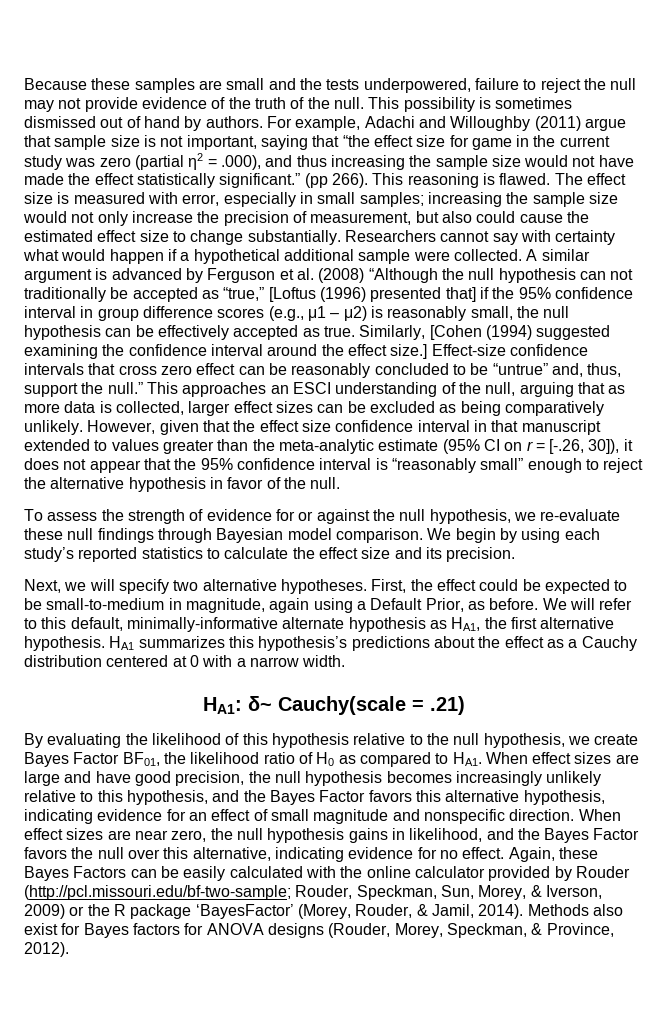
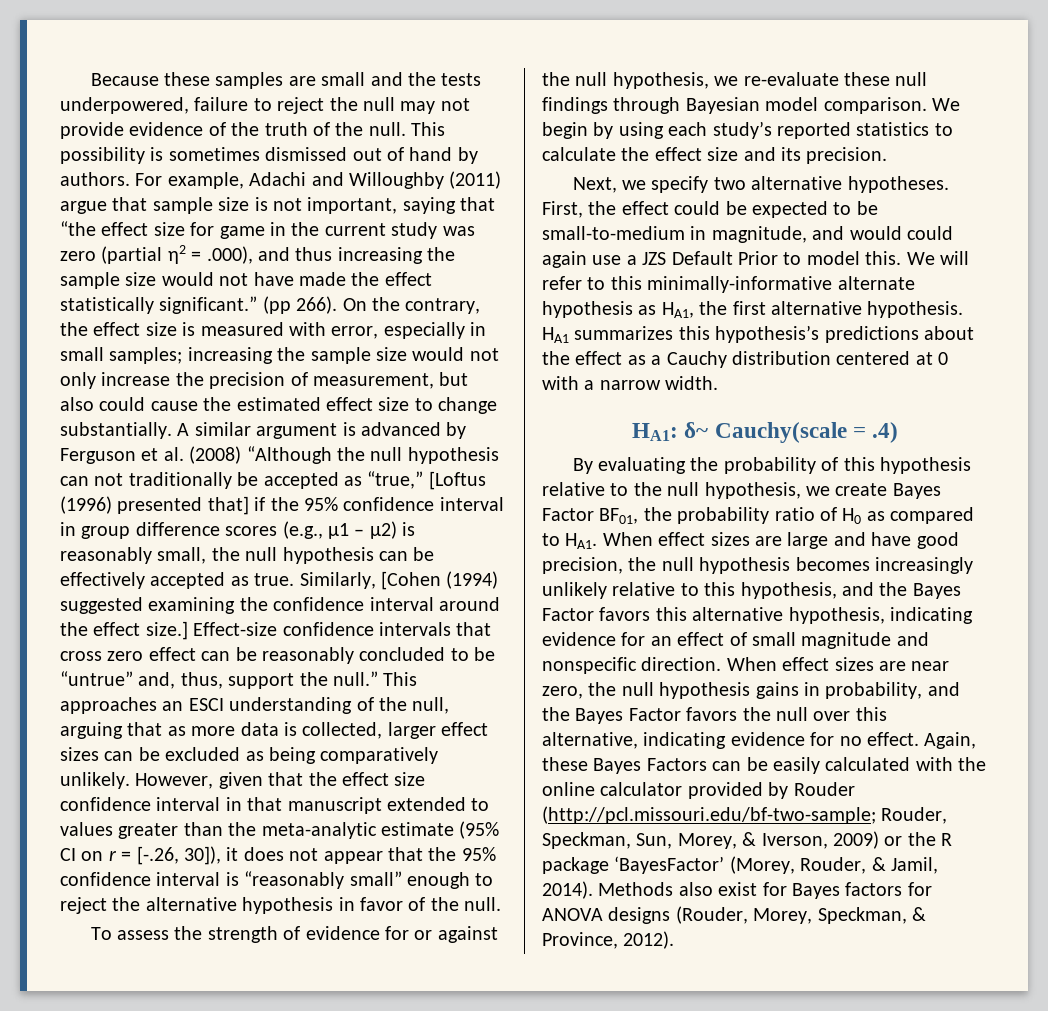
- This reasoning is flawed. The effect size is measured with error, especially in small samples; increasing the sample size would not only increase the precision of measurement, but also could cause the estimated effect size to change substantially.
+ On the contrary, the effect size is measured with error, especially in small samples; increasing the sample size would not only increase the precision of measurement, but also could cause the estimated effect size to change substantially.
- Researchers cannot say with certainty what would happen if a hypothetical additional sample were collected.
- Next, we will specify two alternative hypotheses.
+ Next, we specify two alternative hypotheses.
- First, the effect could be expected to be small-to-medium in magnitude, again using a Default Prior, as before.
+ First, the effect could be expected to be small-to-medium in magnitude, and would could again use a JZS Default Prior to model this.
- We will refer to this default, minimally-informative alternate hypothesis as HA1, the first alternative hypothesis.
+ We will refer to this minimally-informative alternate hypothesis as HA1, the first alternative hypothesis.
- HA1: δ~ Cauchy(scale = .21)
+ HA1: δ~ Cauchy(scale = .4)
- By evaluating the likelihood of this hypothesis relative to the null hypothesis, we create Bayes Factor BF01, the likelihood ratio of H0 as compared to HA1. When effect sizes are large and have good precision, the null hypothesis becomes increasingly unlikely relative to this hypothesis, and the Bayes Factor favors this alternative hypothesis, indicating evidence for an effect of small magnitude and nonspecific direction.
+ By evaluating the probability of this hypothesis relative to the null hypothesis, we create Bayes Factor BF01, the probability ratio of H0 as compared to HA1. When effect sizes are large and have good precision, the null hypothesis becomes increasingly unlikely relative to this hypothesis, and the Bayes Factor favors this alternative hypothesis, indicating evidence for an effect of small magnitude and nonspecific direction.
- When effect sizes are near zero, the null hypothesis gains in likelihood, and the Bayes Factor favors the null over this alternative, indicating evidence for no effect.
+ When effect sizes are near zero, the null hypothesis gains in probability, and the Bayes Factor favors the null over this alternative, indicating evidence for no effect.

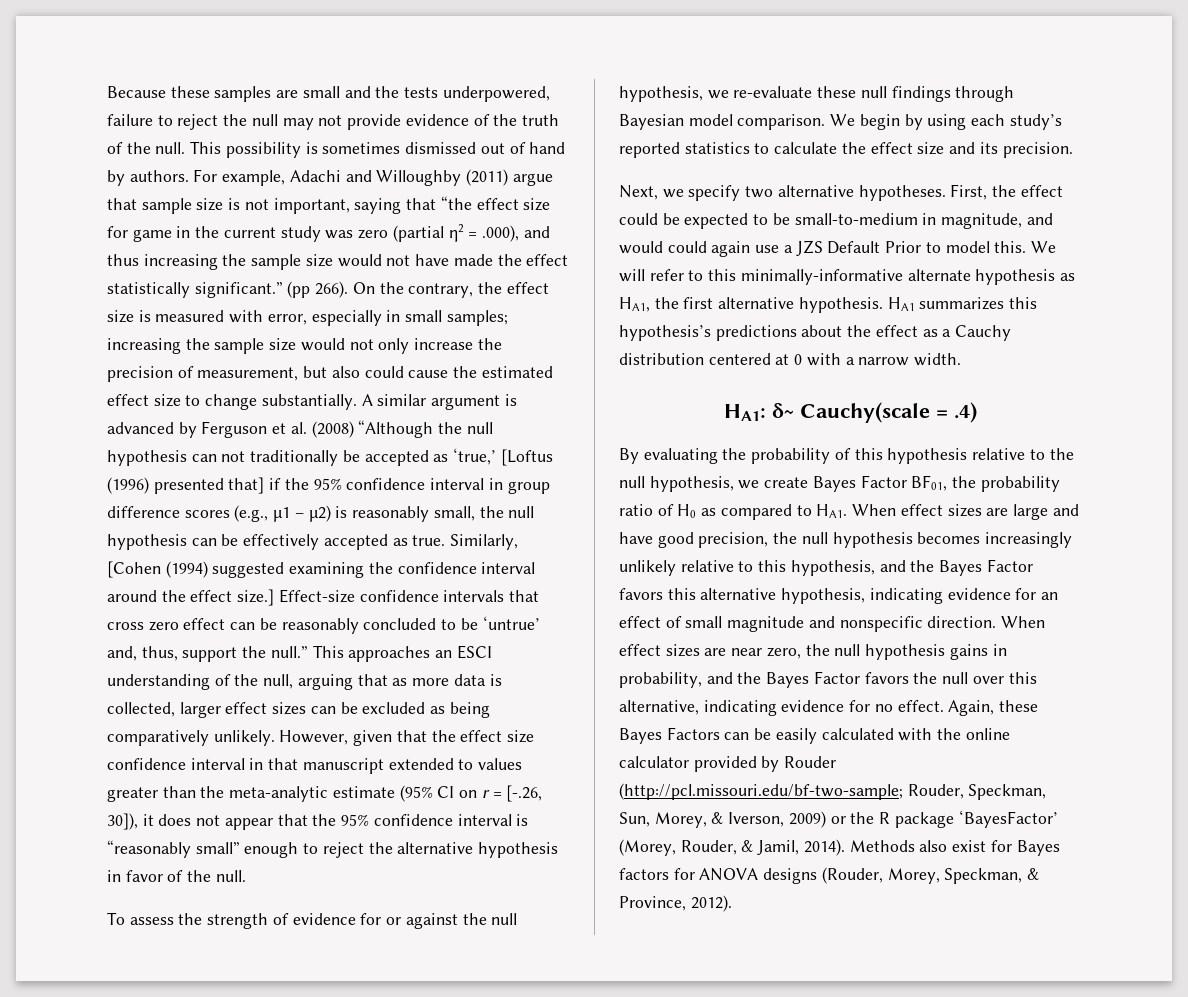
- A similar argument is advanced by Ferguson et al. (2008) “Although the null hypothesis can not traditionally be accepted as “true,” [Loftus (1996) presented that] if the 95% confidence interval in group difference scores (e.g., μ1 – μ2) is reasonably small, the null hypothesis can be effectively accepted as true.
+ A similar argument is advanced by Ferguson et al. (2008) “Although the null hypothesis can not traditionally be accepted as ‘true,’ [Loftus (1996) presented that] if the 95% confidence interval in group difference scores (e.g., μ1 – μ2) is reasonably small, the null hypothesis can be effectively accepted as true.
- Effect-size confidence intervals that cross zero effect can be reasonably concluded to be “untrue” and, thus, support the null.”
+ Effect-size confidence intervals that cross zero effect can be reasonably concluded to be ‘untrue’ and, thus, support the null.”

